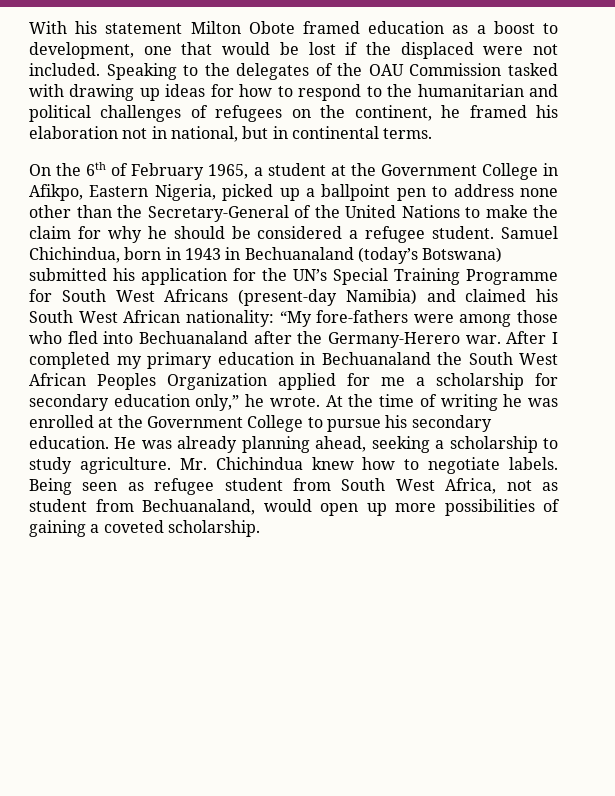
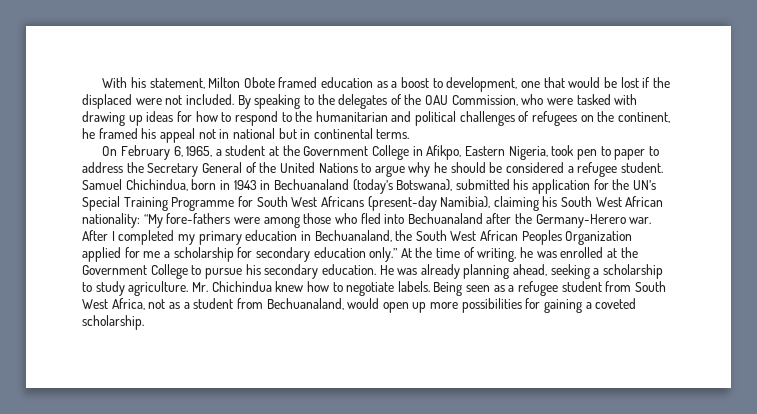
- With his statement Milton Obote framed education as a boost to development, one that would be lost if the displaced were not included.
+ With his statement, Milton Obote framed education as a boost to development, one that would be lost if the displaced were not included.
- Speaking to the delegates of the OAU Commission tasked with drawing up ideas for how to respond to the humanitarian and political challenges of refugees on the continent, he framed his elaboration not in national, but in continental terms.
+ By speaking to the delegates of the OAU Commission, who were tasked with drawing up ideas for how to respond to the humanitarian and political challenges of refugees on the continent, he framed his appeal not in national but in continental terms.
- On the 6th of February 1965, a student at the Government College in Afikpo, Eastern Nigeria, picked up a ballpoint pen to address none other than the Secretary-General of the United Nations to make the claim for why he should be considered a refugee student.
+ On February 6, 1965, a student at the Government College in Afikpo, Eastern Nigeria, took pen to paper to address the Secretary General of the United Nations to argue why he should be considered a refugee student.
- Samuel Chichindua, born in 1943 in Bechuanaland (today’s Botswana) submitted his application for the UN’s Special Training Programme for South West Africans (present-day Namibia) and claimed his South West African nationality: “My fore-fathers were among those who fled into Bechuanaland after the Germany-Herero war.
+ Samuel Chichindua, born in 1943 in Bechuanaland (today’s Botswana), submitted his application for the UN’s Special Training Programme for South West Africans (present-day Namibia), claiming his South West African nationality: “My fore-fathers were among those who fled into Bechuanaland after the Germany-Herero war.
- After I completed my primary education in Bechuanaland the South West African Peoples Organization applied for me a scholarship for secondary education only,” he wrote.
+ After I completed my primary education in Bechuanaland, the South West African Peoples Organization applied for me a scholarship for secondary education only.”
- At the time of writing he was enrolled at the Government College to pursue his secondary education.
+ At the time of writing, he was enrolled at the Government College to pursue his secondary education.
- Being seen as refugee student from South West Africa, not as student from Bechuanaland, would open up more possibilities of gaining a coveted scholarship.
+ Being seen as a refugee student from South West Africa, not as a student from Bechuanaland, would open up more possibilities for gaining a coveted scholarship.

